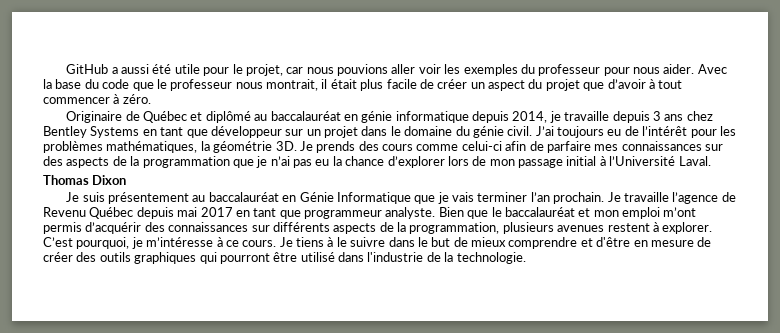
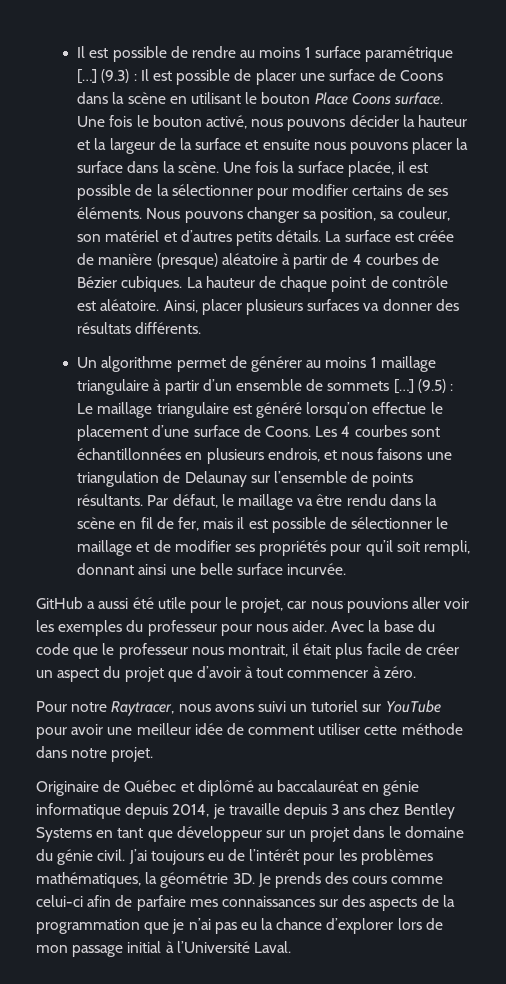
+ Il est possible de rendre au moins 1 surface paramétrique […] (9.3) : Il est possible de placer une surface de Coons dans la scène en utilisant le bouton Place Coons surface. Une fois le bouton activé, nous pouvons décider la hauteur et la largeur de la surface et ensuite nous pouvons placer la surface dans la scène. Une fois la surface placée, il est possible de la sélectionner pour modifier certains de ses éléments. Nous pouvons changer sa position, sa couleur, son matériel et d’autres petits détails. La surface est créée de manière (presque) aléatoire à partir de 4 courbes de Bézier cubiques. La hauteur de chaque point de contrôle est aléatoire. Ainsi, placer plusieurs surfaces va donner des résultats différents.
+ Un algorithme permet de générer au moins 1 maillage triangulaire à partir d’un ensemble de sommets […] (9.5) : Le maillage triangulaire est généré lorsqu’on effectue le placement d’une surface de Coons. Les 4 courbes sont échantillonnées en plusieurs endrois, et nous faisons une triangulation de Delaunay sur l’ensemble de points résultants. Par défaut, le maillage va être rendu dans la scène en fil de fer, mais il est possible de sélectionner le maillage et de modifier ses propriétés pour qu’il soit rempli, donnant ainsi une belle surface incurvée.
+ Pour notre Raytracer, nous avons suivi un tutoriel sur YouTube pour avoir une meilleur idée de comment utiliser cette méthode dans notre projet.
- Thomas Dixon
- Je suis présentement au baccalauréat en Génie Informatique que je vais terminer l’an prochain. Je travaille l’agence de Revenu Québec depuis mai 2017 en tant que programmeur analyste. Bien que le baccalauréat et mon emploi m’ont permis d’acquérir des connaissances sur différents aspects de la programmation, plusieurs avenues restent à explorer. C’est pourquoi, je m’intéresse à ce cours. Je tiens à le suivre dans le but de mieux comprendre et d'être en mesure de créer des outils graphiques qui pourront être utilisé dans l'industrie de la technologie.

